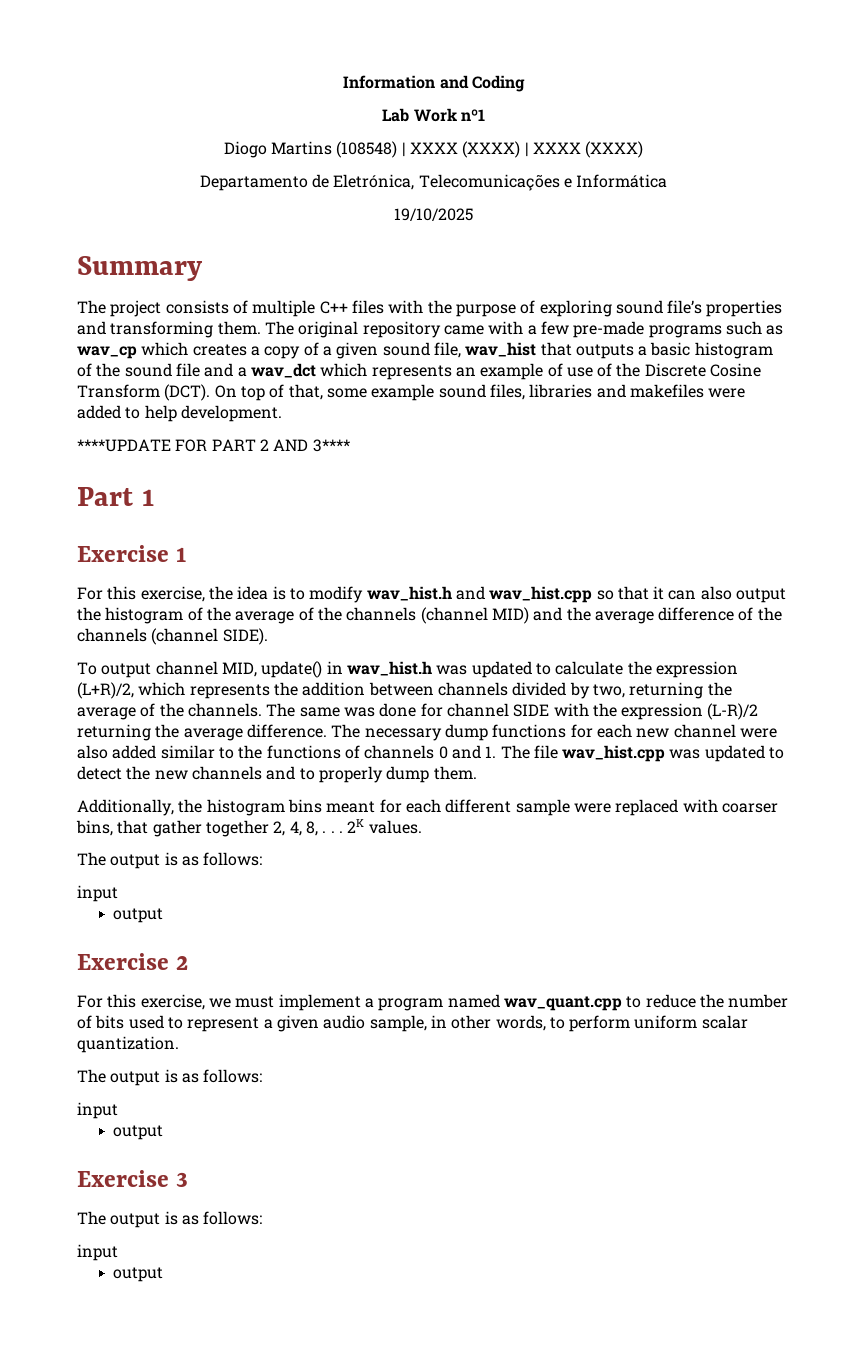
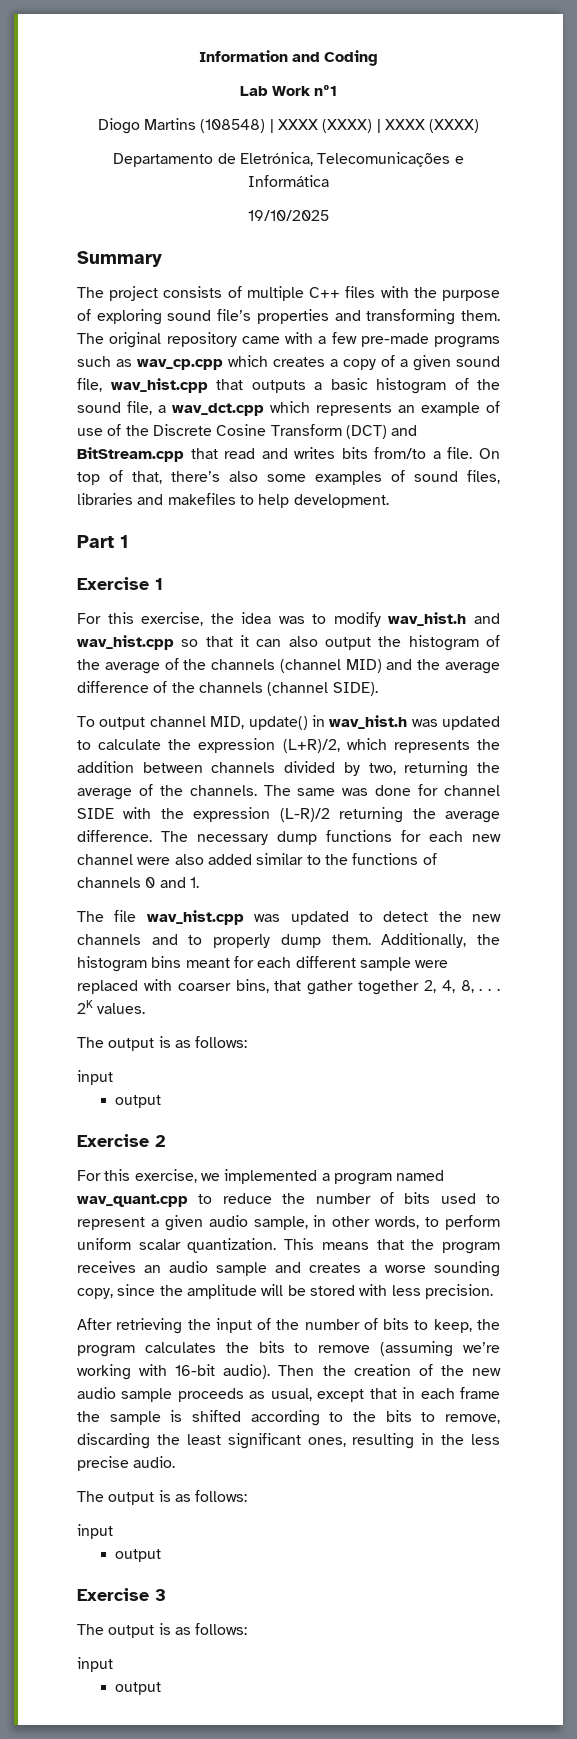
- The original repository came with a few pre-made programs such as wav_cp which creates a copy of a given sound file, wav_hist that outputs a basic histogram of the sound file and a wav_dct which represents an example of use of the Discrete Cosine Transform (DCT). On top of that, some example sound files, libraries and makefiles were added to help development.
+ The original repository came with a few pre-made programs such as wav_cp.cpp which creates a copy of a given sound file, wav_hist.cpp that outputs a basic histogram of the sound file, a wav_dct.cpp which represents an example of use of the Discrete Cosine Transform (DCT) and BitStream.cpp that read and writes bits from/to a file. On top of that, there’s also some examples of sound files, libraries and makefiles to help development.
- ****UPDATE FOR PART 2 AND 3****
- For this exercise, the idea is to modify wav_hist.h and wav_hist.cpp so that it can also output the histogram of the average of the channels (channel MID) and the average difference of the channels (channel SIDE).
+ For this exercise, the idea was to modify wav_hist.h and wav_hist.cpp so that it can also output the histogram of the average of the channels (channel MID) and the average difference of the channels (channel SIDE).
- The necessary dump functions for each new channel were also added similar to the functions of channels 0 and 1. The file wav_hist.cpp was updated to detect the new channels and to properly dump them.
- Additionally, the histogram bins meant for each different sample were replaced with coarser bins, that gather together 2, 4, 8, . . .
+ The necessary dump functions for each new channel were also added similar to the functions of channels 0 and 1.
+ The file wav_hist.cpp was updated to detect the new channels and to properly dump them. Additionally, the histogram bins meant for each different sample were replaced with coarser bins, that gather together 2, 4, 8, . . .
- For this exercise, we must implement a program named wav_quant.cpp to reduce the number of bits used to represent a given audio sample, in other words, to perform uniform scalar quantization.
+ For this exercise, we implemented a program named wav_quant.cpp to reduce the number of bits used to represent a given audio sample, in other words, to perform uniform scalar quantization. This means that the program receives an audio sample and creates a worse sounding copy, since the amplitude will be stored with less precision.
+ After retrieving the input of the number of bits to keep, the program calculates the bits to remove (assuming we’re working with 16-bit audio). Then the creation of the new audio sample proceeds as usual, except that in each frame the sample is shifted according to the bits to remove, discarding the least significant ones, resulting in the less precise audio.

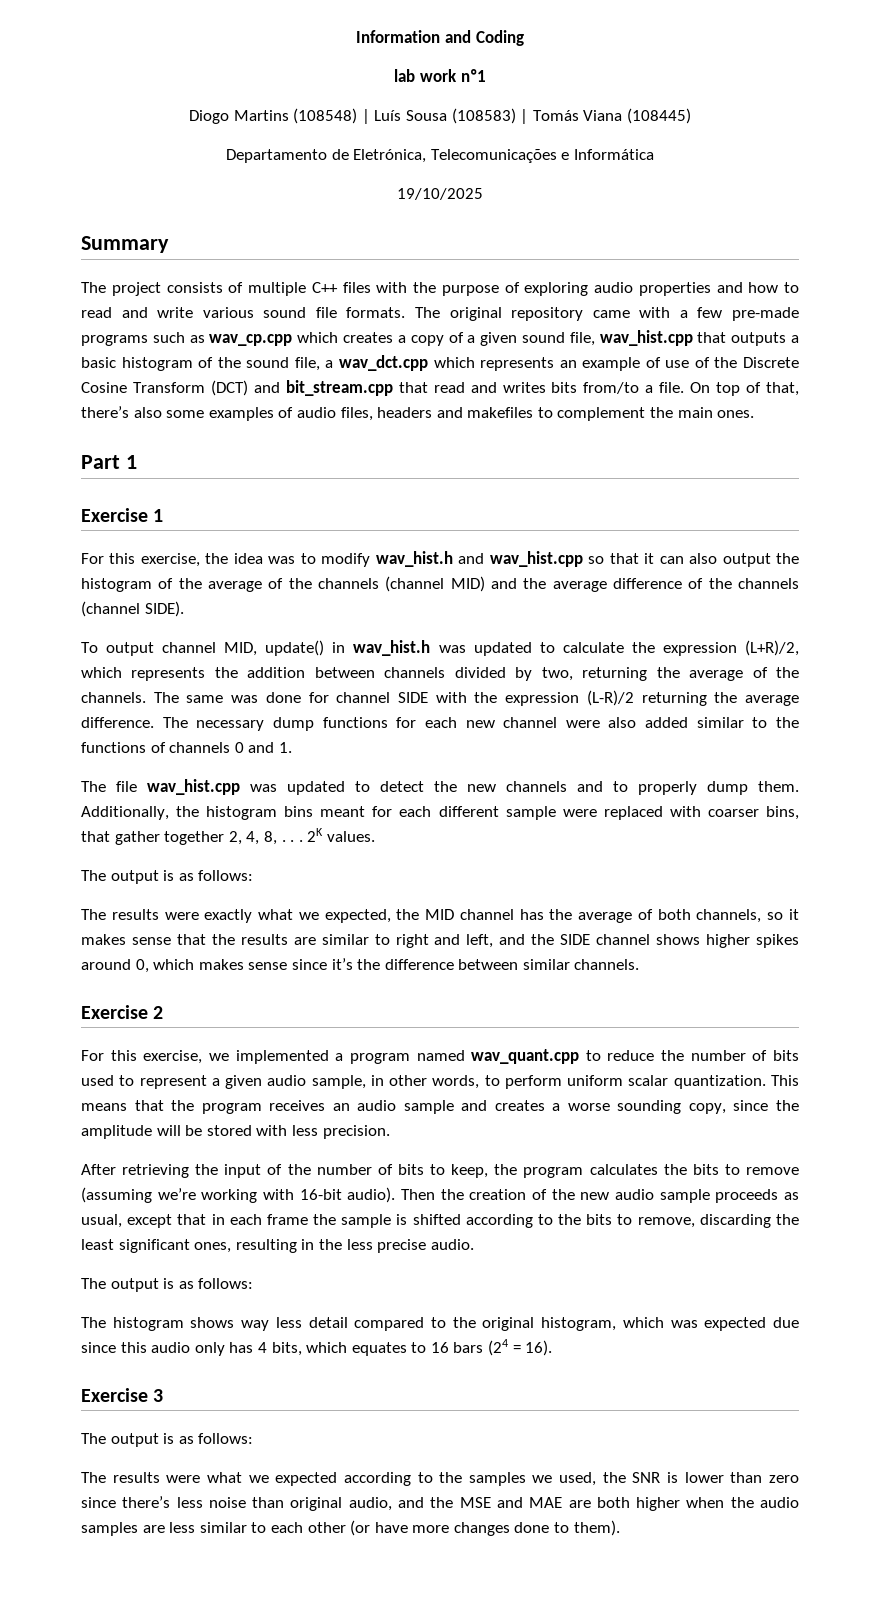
- Lab Work nº1
+ lab work nº1
- Diogo Martins (108548) | XXXX (XXXX) | XXXX (XXXX)
+ Diogo Martins (108548) | Luís Sousa (108583) | Tomás Viana (108445)
- The project consists of multiple C++ files with the purpose of exploring sound file’s properties and transforming them.
+ The project consists of multiple C++ files with the purpose of exploring audio properties and how to read and write various sound file formats.
- The original repository came with a few pre-made programs such as wav_cp.cpp which creates a copy of a given sound file, wav_hist.cpp that outputs a basic histogram of the sound file, a wav_dct.cpp which represents an example of use of the Discrete Cosine Transform (DCT) and BitStream.cpp that read and writes bits from/to a file.
+ The original repository came with a few pre-made programs such as wav_cp.cpp which creates a copy of a given sound file, wav_hist.cpp that outputs a basic histogram of the sound file, a wav_dct.cpp which represents an example of use of the Discrete Cosine Transform (DCT) and bit_stream.cpp that read and writes bits from/to a file.
- On top of that, there’s also some examples of sound files, libraries and makefiles to help development.
+ On top of that, there’s also some examples of audio files, headers and makefiles to complement the main ones.
  2K values.
  The output is as follows:
- input
- output
+ The results were exactly what we expected, the MID channel has the average of both channels, so it makes sense that the results are similar to right and left, and the SIDE channel shows higher spikes around 0, which makes sense since it’s the difference between similar channels.
  Then the creation of the new audio sample proceeds as usual, except that in each frame the sample is shifted according to the bits to remove, discarding the least significant ones, resulting in the less precise audio.
  The output is as follows:
- input
- output
+ The histogram shows way less detail compared to the original histogram, which was expected due since this audio only has 4 bits, which equates to 16 bars (24 = 16).
  Exercise 3
  The output is as follows:
- input
- output
+ The results were what we expected according to the samples we used, the SNR is lower than zero since there’s less noise than original audio, and the MSE and MAE are both higher when the audio samples are less similar to each other (or have more changes done to them).

